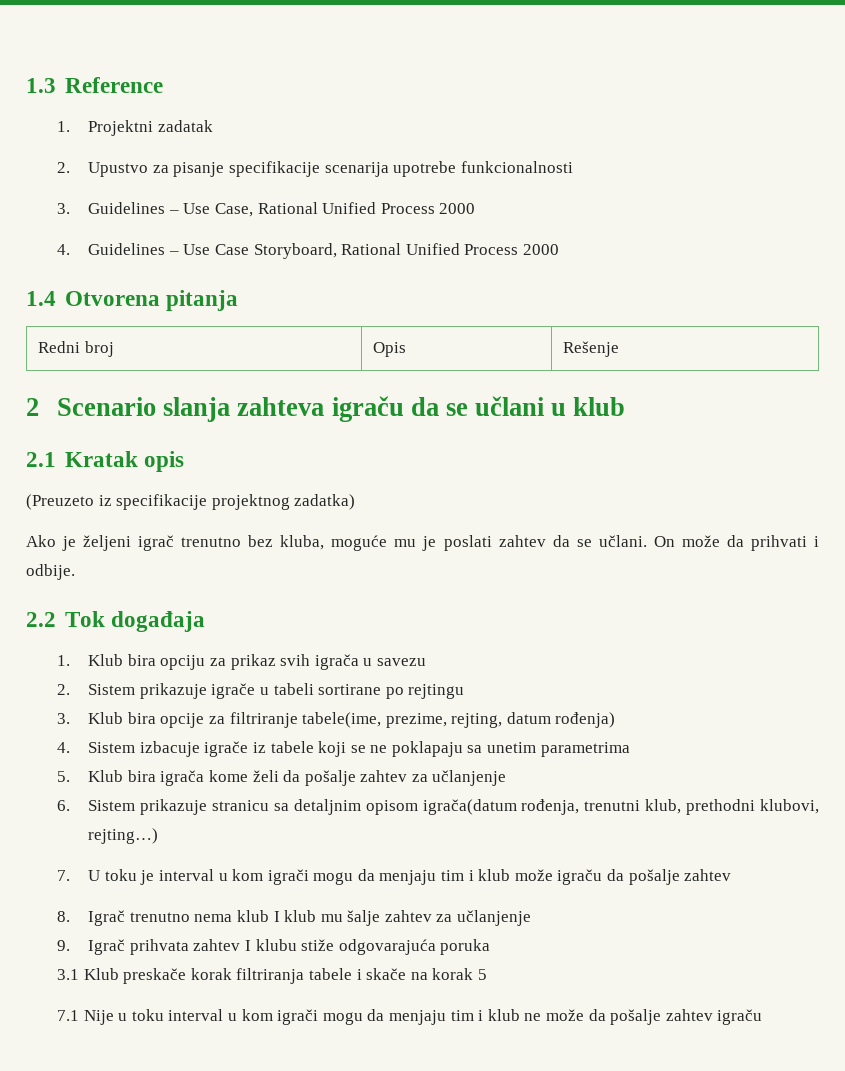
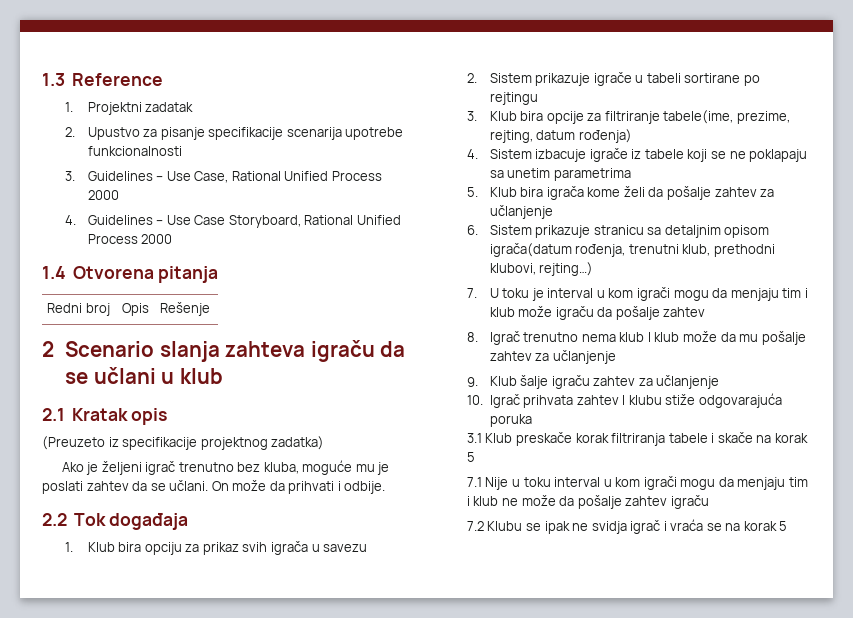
- 8. Igrač trenutno nema klub I klub mu šalje zahtev za učlanjenje
- 9. Igrač prihvata zahtev I klubu stiže odgovarajuća poruka
+ 8. Igrač trenutno nema klub I klub može da mu pošalje zahtev za učlanjenje
+ 9. Klub šalje igraču zahtev za učlanjenje
+ 10. Igrač prihvata zahtev I klubu stiže odgovarajuća poruka
+ 7.2 Klubu se ipak ne svidja igrač i vraća se na korak 5

